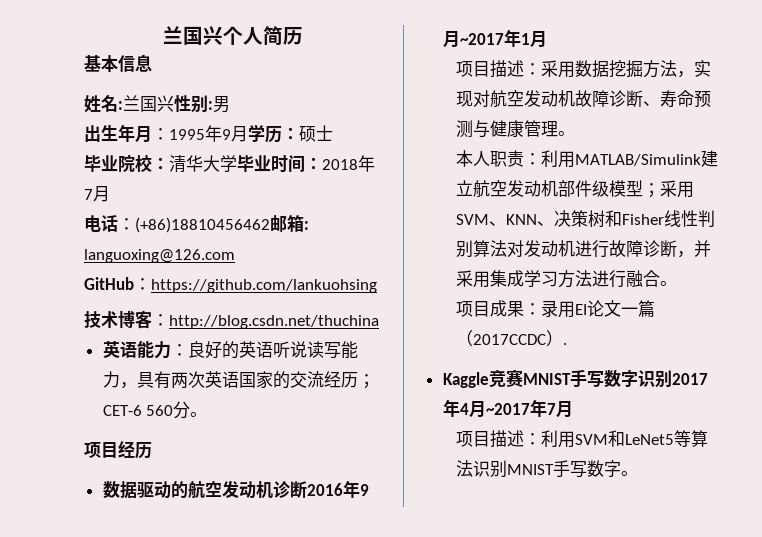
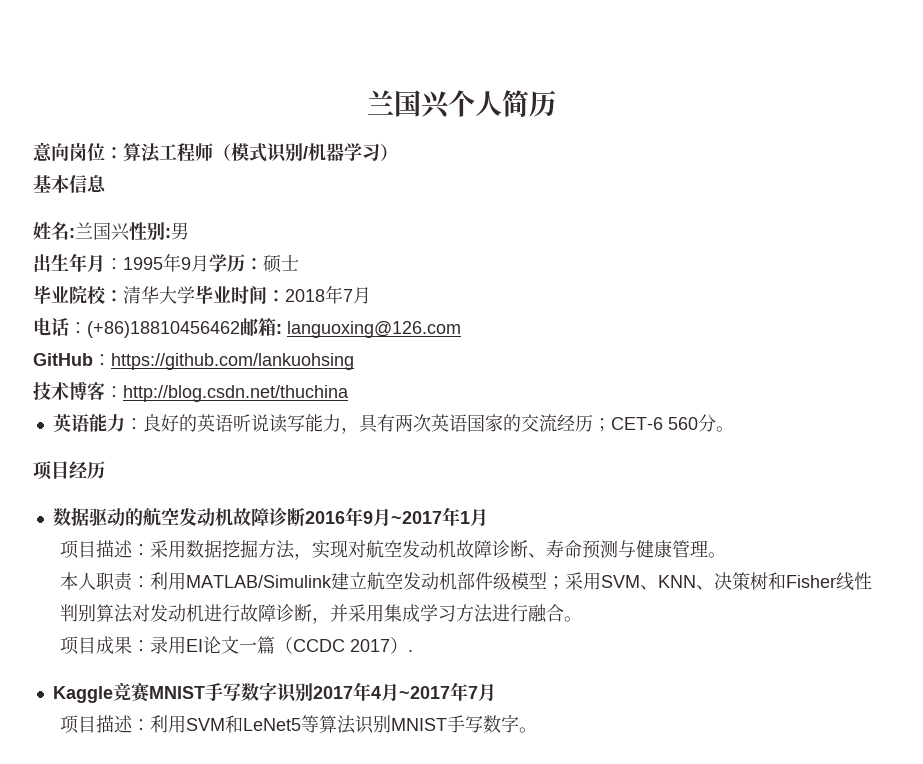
+ 意向岗位：算法工程师（模式识别/机器学习）
- 数据驱动的航空发动机诊断2016年9月~2017年1月
+ 数据驱动的航空发动机故障诊断2016年9月~2017年1月
- 项目成果：录用EI论文一篇（2017CCDC）.
+ 项目成果：录用EI论文一篇（CCDC 2017）.

